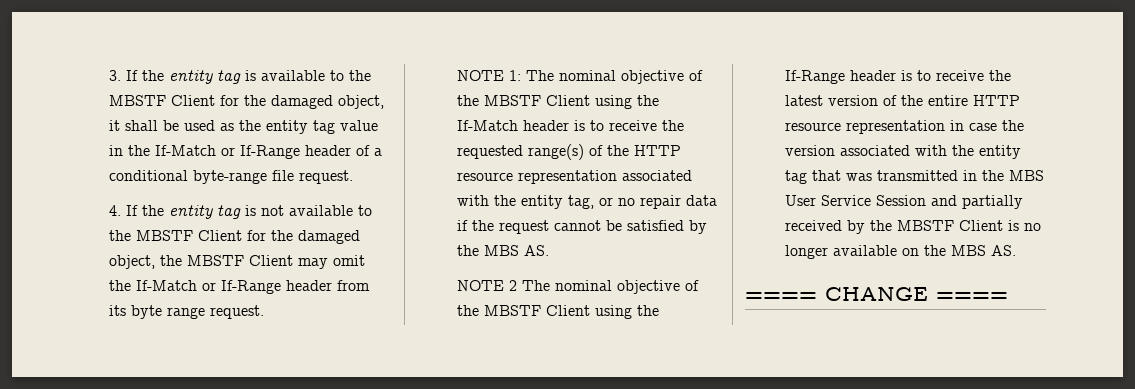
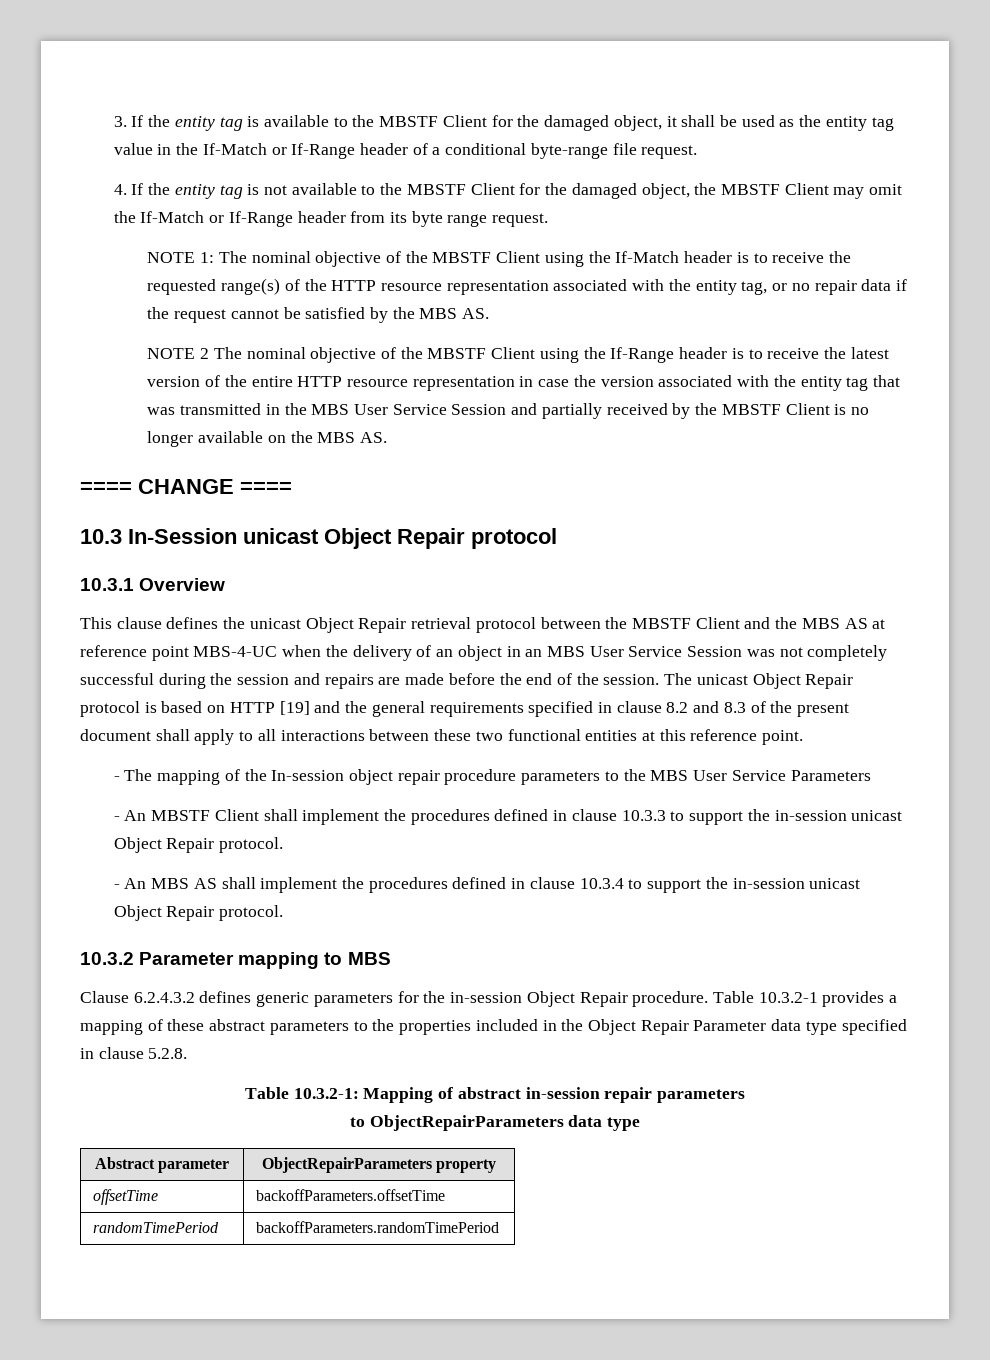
+ 10.3 In-Session unicast Object Repair protocol
+ 10.3.1 Overview
+ This clause defines the unicast Object Repair retrieval protocol between the MBSTF Client and the MBS AS at reference point MBS-4-UC when the delivery of an object in an MBS User Service Session was not completely successful during the session and repairs are made before the end of the session. The unicast Object Repair protocol is based on HTTP [19] and the general requirements specified in clause 8.2 and 8.3 of the present document shall apply to all interactions between these two functional entities at this reference point.
+ - The mapping of the In-session object repair procedure parameters to the MBS User Service Parameters
+ - An MBSTF Client shall implement the procedures defined in clause 10.3.3 to support the in-session unicast Object Repair protocol.
+ - An MBS AS shall implement the procedures defined in clause 10.3.4 to support the in-session unicast Object Repair protocol.
+ 10.3.2 Parameter mapping to MBS
+ Clause 6.2.4.3.2 defines generic parameters for the in-session Object Repair procedure. Table 10.3.2-1 provides a mapping of these abstract parameters to the properties included in the Object Repair Parameter data type specified in clause 5.2.8.
+ Table 10.3.2-1: Mapping of abstract in-session repair parameters
+ to ObjectRepairParameters data type
+ Abstract parameter | ObjectRepairParameters property
+ offsetTime | backoffParameters.offsetTime
+ randomTimePeriod | backoffParameters.randomTimePeriod

